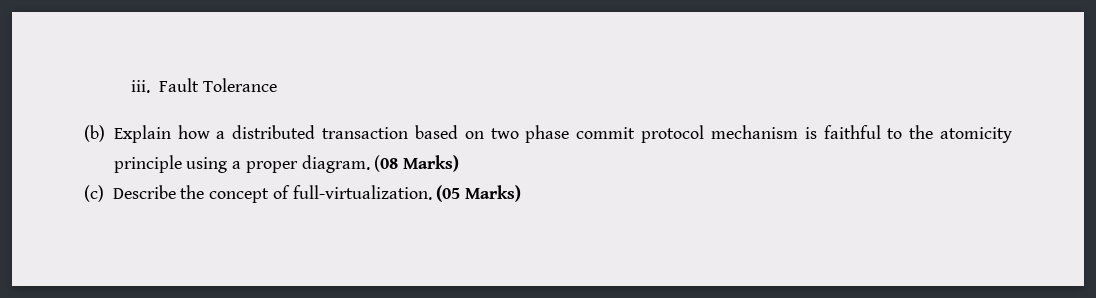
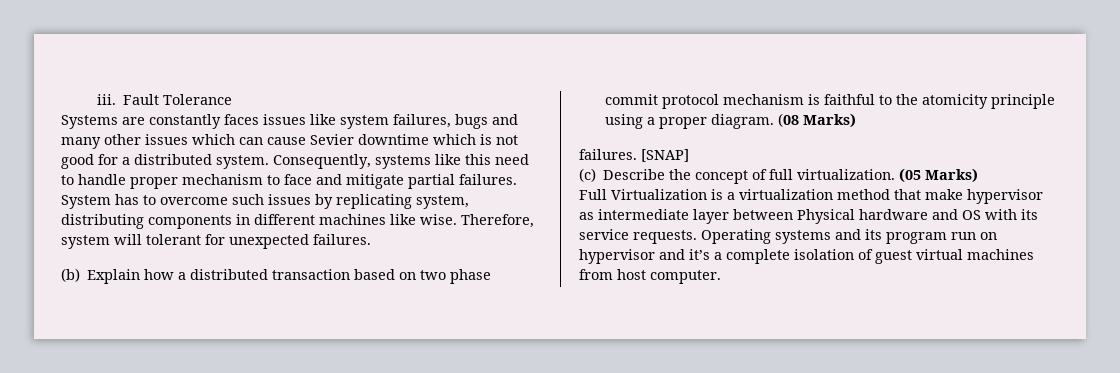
+ Systems are constantly faces issues like system failures, bugs and many other issues which can cause Sevier downtime which is not good for a distributed system. Consequently, systems like this need to handle proper mechanism to face and mitigate partial failures. System has to overcome such issues by replicating system, distributing components in different machines like wise. Therefore, system will tolerant for unexpected failures.
+ failures. [SNAP]
- (c) Describe the concept of full-virtualization.
+ (c) Describe the concept of full virtualization.
+ Full Virtualization is a virtualization method that make hypervisor as intermediate layer between Physical hardware and OS with its service requests. Operating systems and its program run on hypervisor and it’s a complete isolation of guest virtual machines from host computer.

